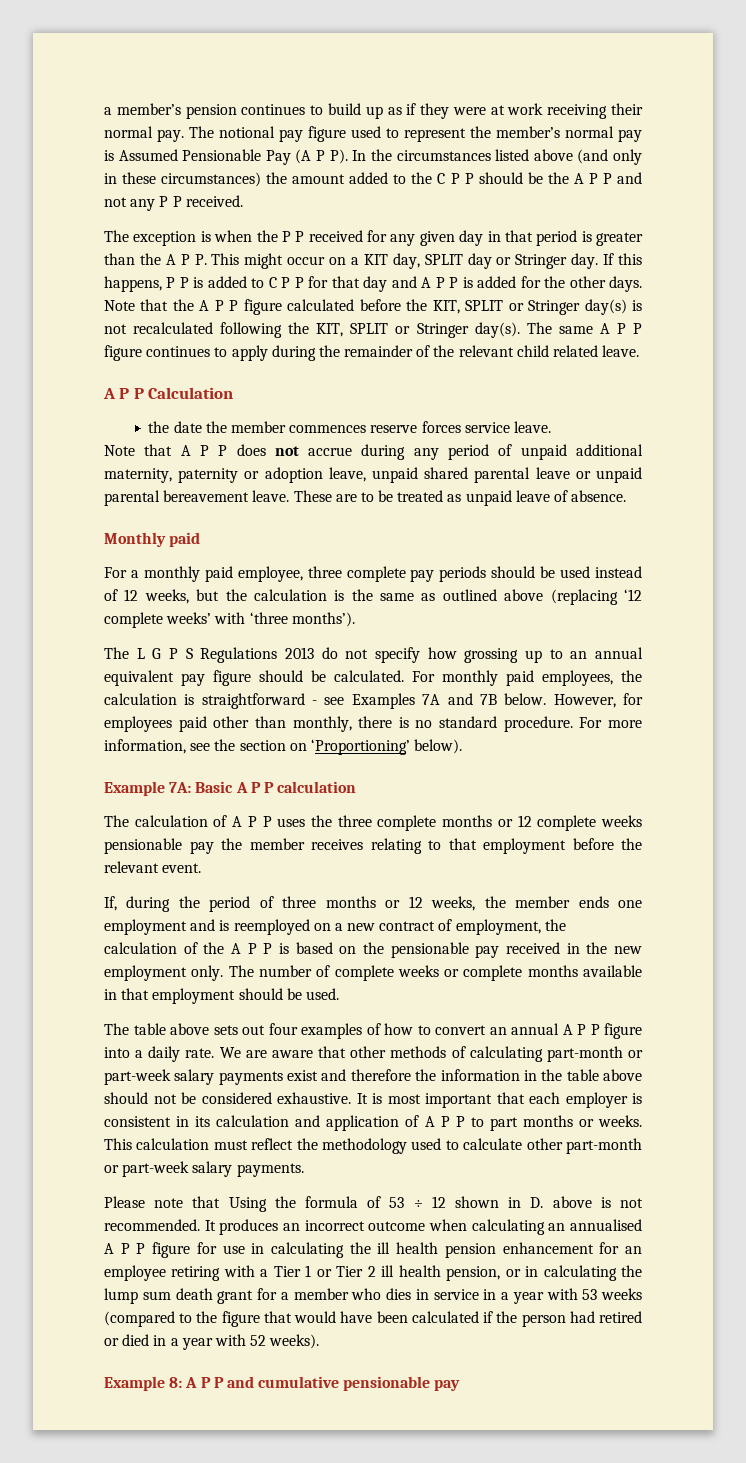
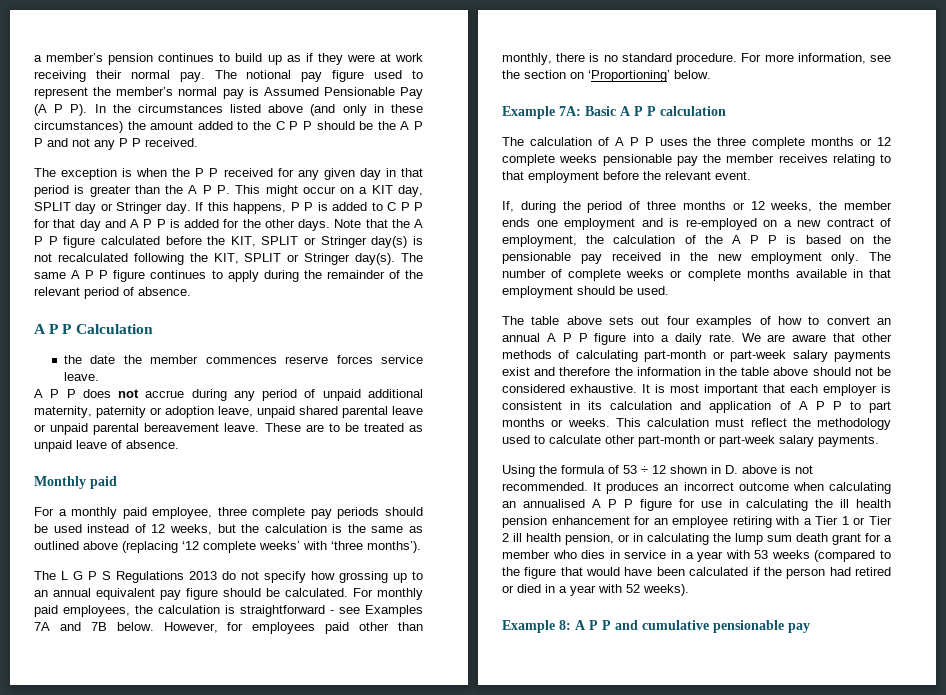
- The same A P P figure continues to apply during the remainder of the relevant child related leave.
+ The same A P P figure continues to apply during the remainder of the relevant period of absence.
- Note that A P P does not accrue during any period of unpaid additional maternity, paternity or adoption leave, unpaid shared parental leave or unpaid parental bereavement leave.
+ A P P does not accrue during any period of unpaid additional maternity, paternity or adoption leave, unpaid shared parental leave or unpaid parental bereavement leave.
- For more information, see the section on ‘Proportioning’ below).
+ For more information, see the section on ‘Proportioning’ below.
- If, during the period of three months or 12 weeks, the member ends one employment and is reemployed on a new contract of employment, the calculation of the A P P is based on the pensionable pay received in the new employment only.
+ If, during the period of three months or 12 weeks, the member ends one employment and is re-employed on a new contract of employment, the calculation of the A P P is based on the pensionable pay received in the new employment only.
- Please note that Using the formula of 53 ÷ 12 shown in D. above is not recommended.
+ Using the formula of 53 ÷ 12 shown in D. above is not recommended.

